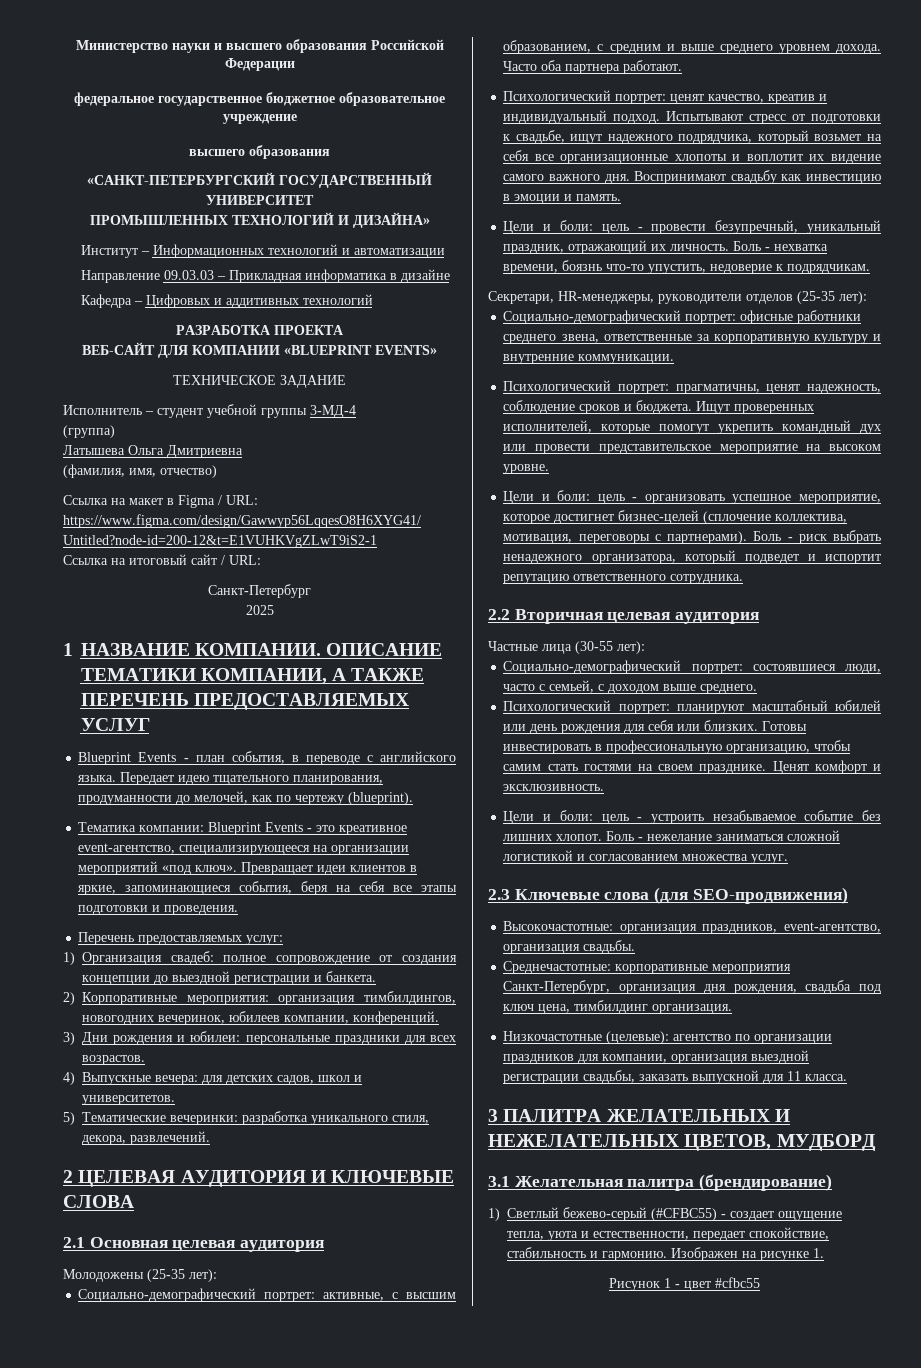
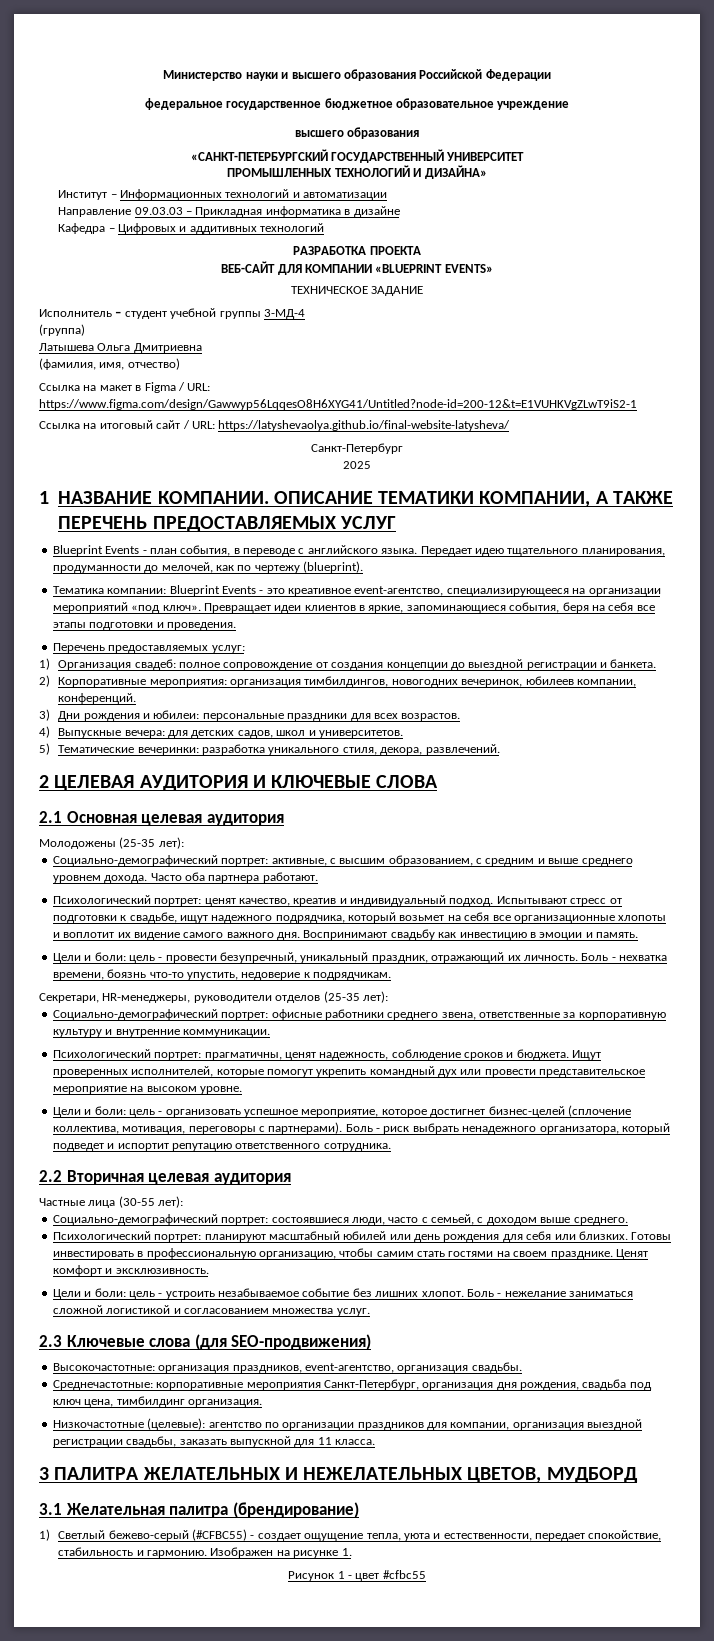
- Ссылка на итоговый сайт / URL:
+ Ссылка на итоговый сайт / URL: https://latyshevaolya.github.io/final-website-latysheva/

